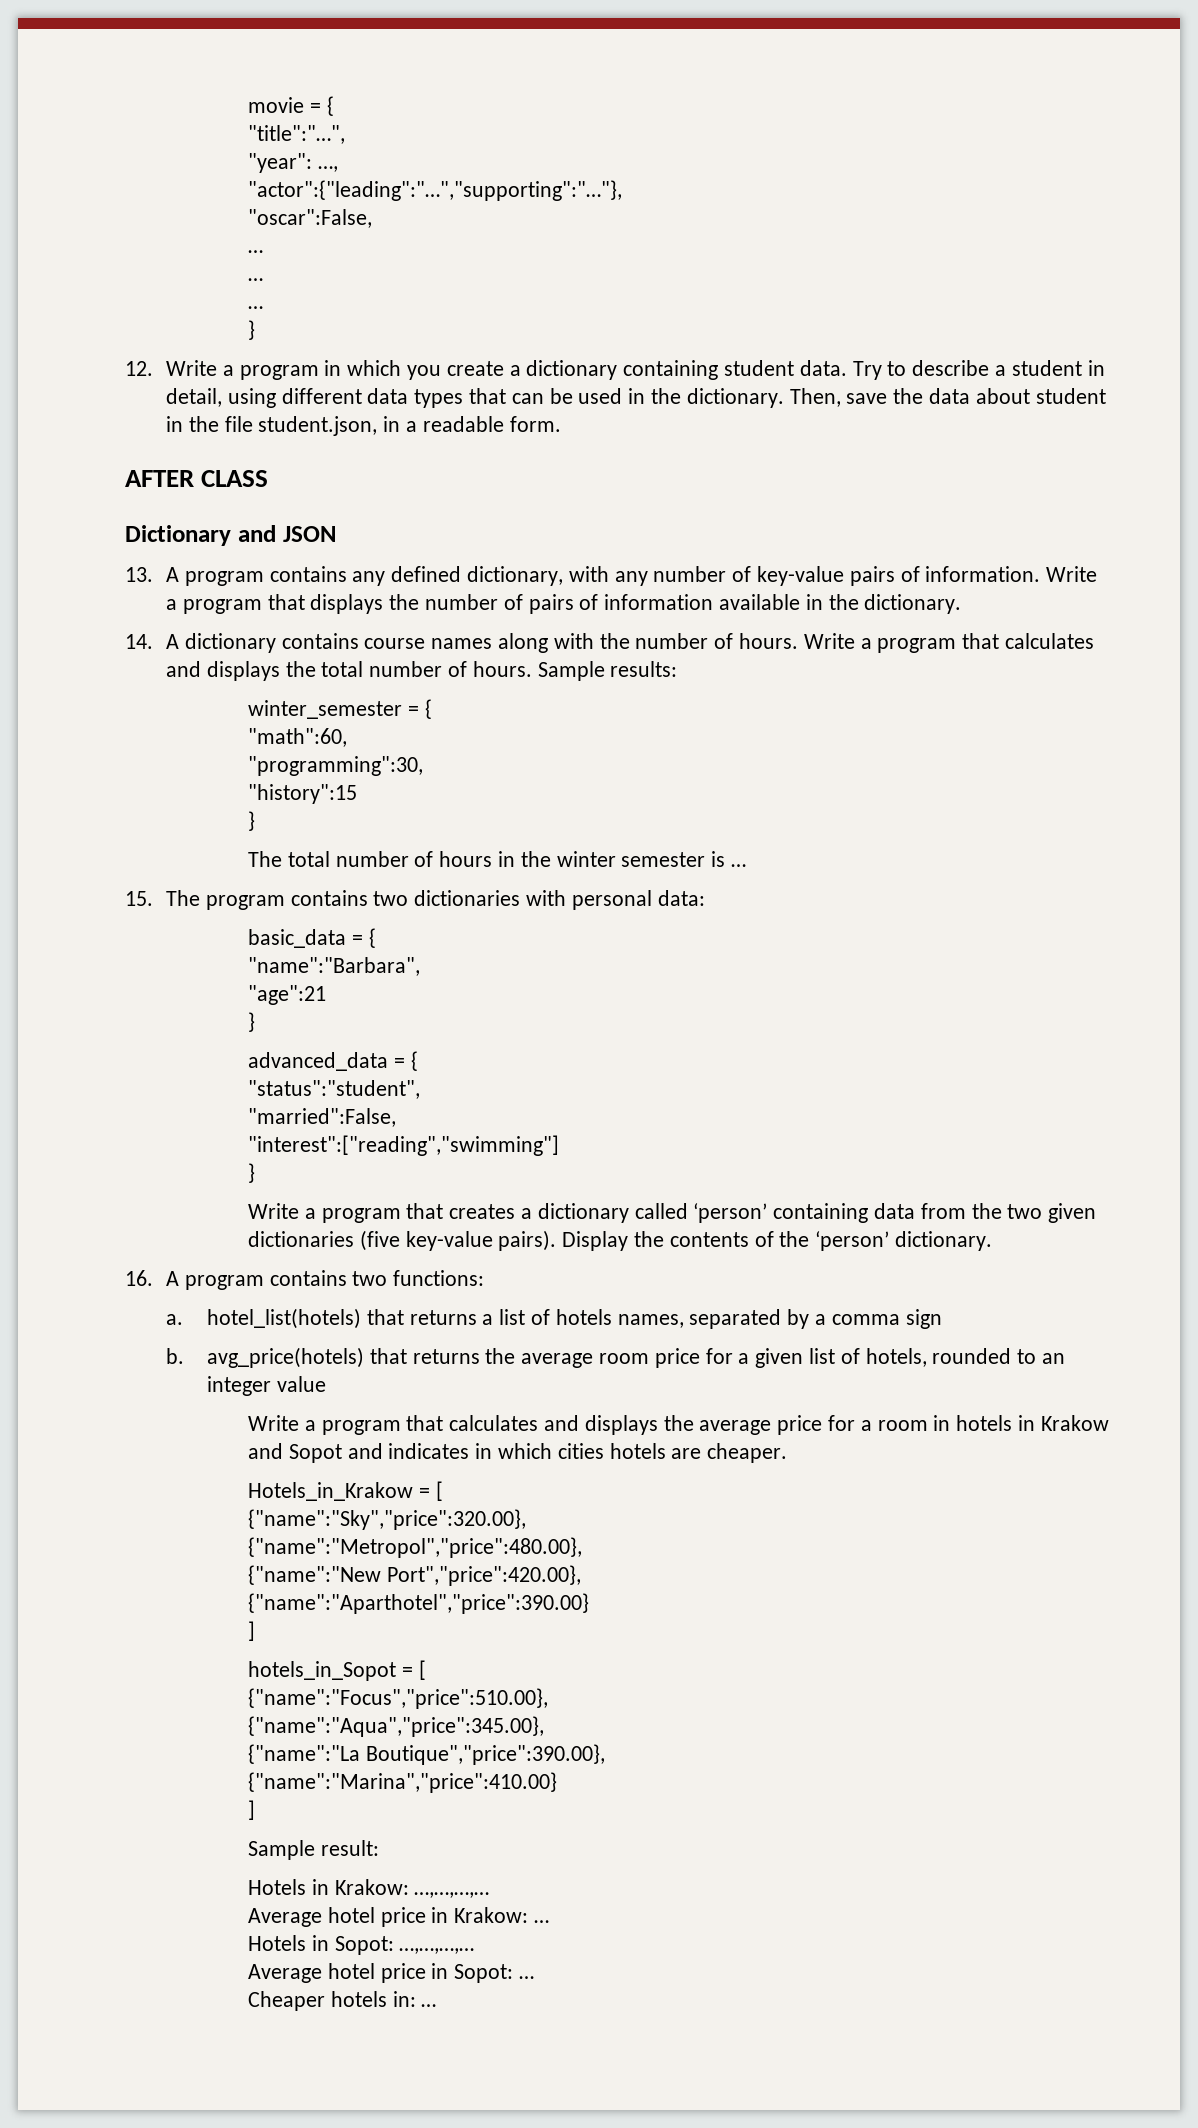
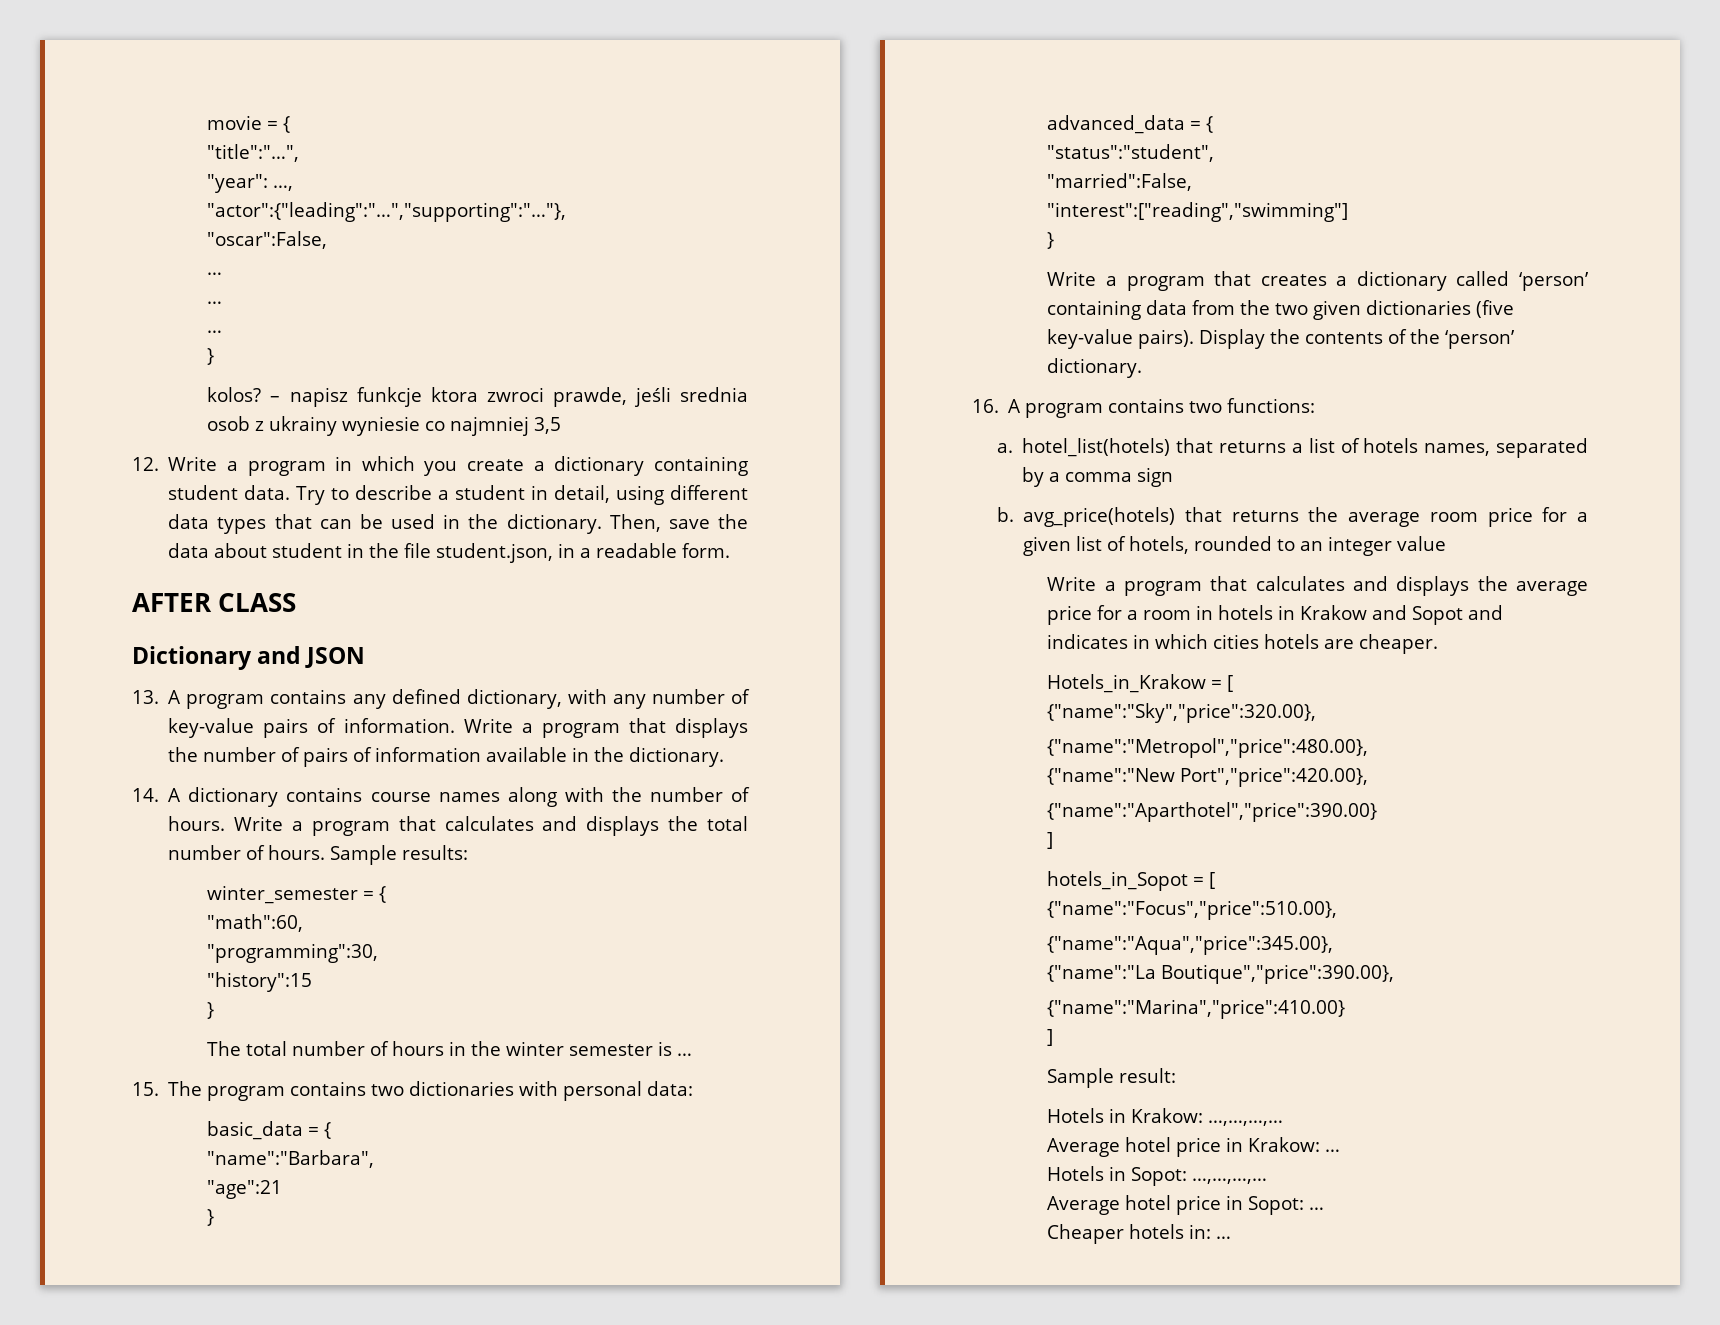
+ kolos? – napisz funkcje ktora zwroci prawde, jeśli srednia osob z ukrainy wyniesie co najmniej 3,5

